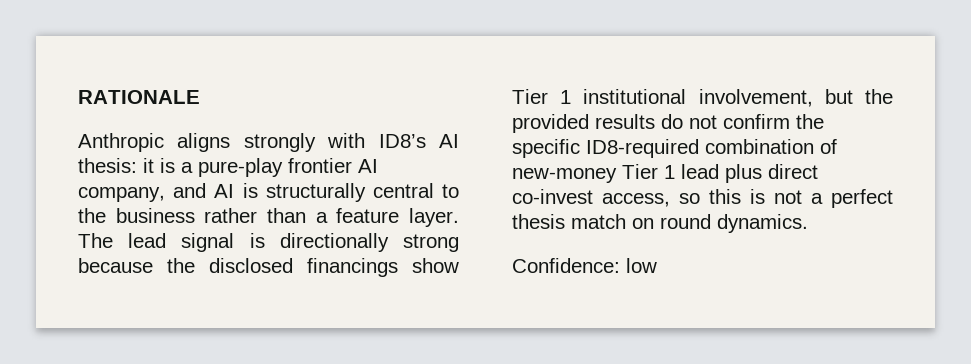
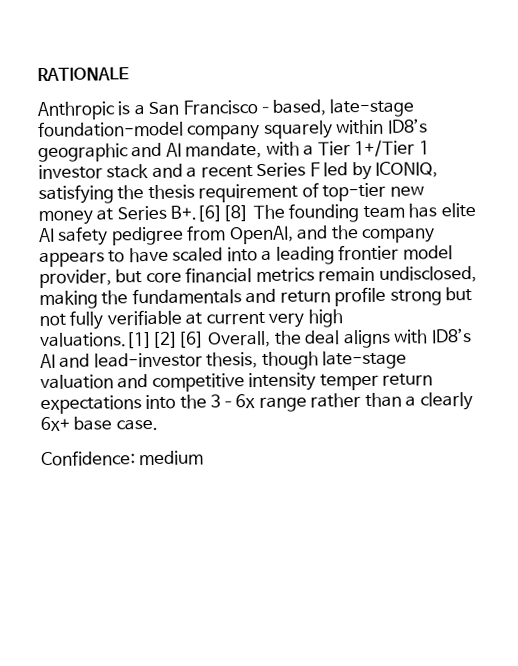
- Anthropic aligns strongly with ID8’s AI thesis: it is a pure-play frontier AI company, and AI is structurally central to the business rather than a feature layer. The lead signal is directionally strong because the disclosed financings show Tier 1 institutional involvement, but the provided results do not confirm the specific ID8-required combination of new-money Tier 1 lead plus direct co-invest access, so this is not a perfect thesis match on round dynamics.
+ Anthropic is a San Francisco–based, late-stage foundation-model company squarely within ID8’s geographic and AI mandate, with a Tier 1+/Tier 1 investor stack and a recent Series F led by ICONIQ, satisfying the thesis requirement of top-tier new money at Series B+.[6][8] The founding team has elite AI safety pedigree from OpenAI, and the company appears to have scaled into a leading frontier model provider, but core financial metrics remain undisclosed, making the fundamentals and return profile strong but not fully verifiable at current very high valuations.[1][2][6] Overall, the deal aligns with ID8’s AI and lead-investor thesis, though late-stage valuation and competitive intensity temper return expectations into the 3–6x range rather than a clearly 6x+ base case.
- Confidence: low
+ Confidence: medium

